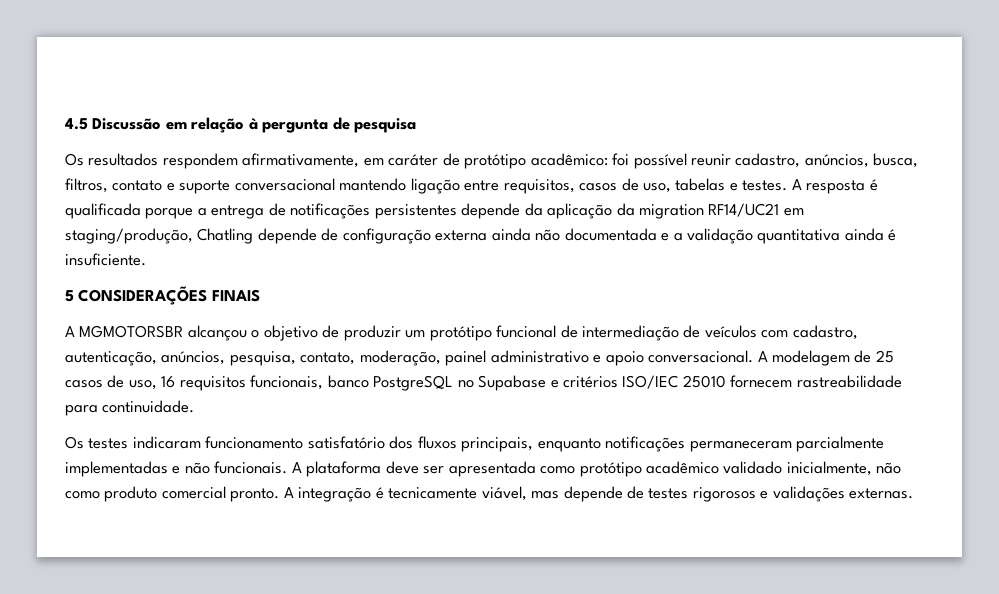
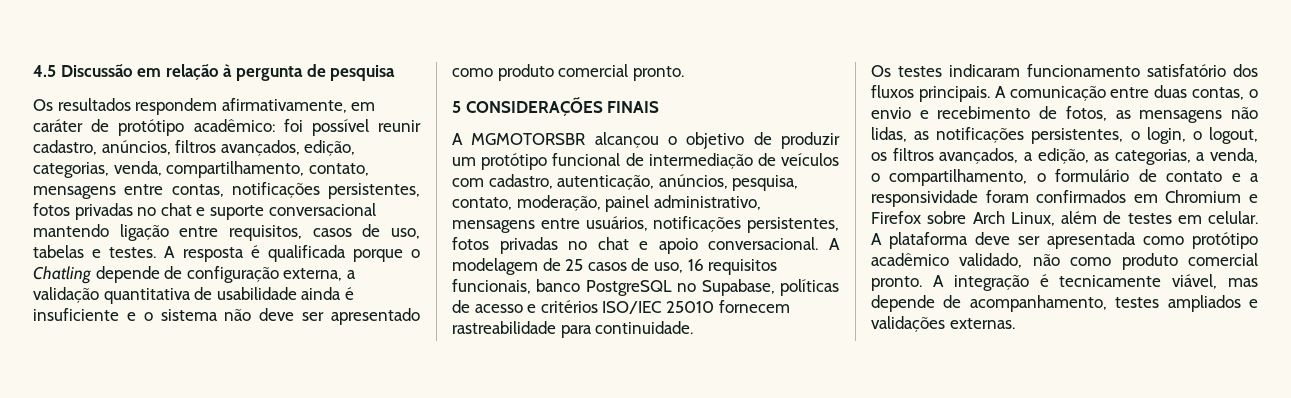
- Os resultados respondem afirmativamente, em caráter de protótipo acadêmico: foi possível reunir cadastro, anúncios, busca, filtros, contato e suporte conversacional mantendo ligação entre requisitos, casos de uso, tabelas e testes.
+ Os resultados respondem afirmativamente, em caráter de protótipo acadêmico: foi possível reunir cadastro, anúncios, filtros avançados, edição, categorias, venda, compartilhamento, contato, mensagens entre contas, notificações persistentes, fotos privadas no chat e suporte conversacional mantendo ligação entre requisitos, casos de uso, tabelas e testes.
- A resposta é qualificada porque a entrega de notificações persistentes depende da aplicação da migration RF14/UC21 em staging/produção, Chatling depende de configuração externa ainda não documentada e a validação quantitativa ainda é insuficiente.
+ A resposta é qualificada porque o Chatling depende de configuração externa, a validação quantitativa de usabilidade ainda é insuficiente e o sistema não deve ser apresentado como produto comercial pronto.
- A MGMOTORSBR alcançou o objetivo de produzir um protótipo funcional de intermediação de veículos com cadastro, autenticação, anúncios, pesquisa, contato, moderação, painel administrativo e apoio conversacional.
+ A MGMOTORSBR alcançou o objetivo de produzir um protótipo funcional de intermediação de veículos com cadastro, autenticação, anúncios, pesquisa, contato, moderação, painel administrativo, mensagens entre usuários, notificações persistentes, fotos privadas no chat e apoio conversacional.
- A modelagem de 25 casos de uso, 16 requisitos funcionais, banco PostgreSQL no Supabase e critérios ISO/IEC 25010 fornecem rastreabilidade para continuidade.
+ A modelagem de 25 casos de uso, 16 requisitos funcionais, banco PostgreSQL no Supabase, políticas de acesso e critérios ISO/IEC 25010 fornecem rastreabilidade para continuidade.
- Os testes indicaram funcionamento satisfatório dos fluxos principais, enquanto notificações permaneceram parcialmente implementadas e não funcionais.
+ Os testes indicaram funcionamento satisfatório dos fluxos principais. A comunicação entre duas contas, o envio e recebimento de fotos, as mensagens não lidas, as notificações persistentes, o login, o logout, os filtros avançados, a edição, as categorias, a venda, o compartilhamento, o formulário de contato e a responsividade foram confirmados em Chromium e Firefox sobre Arch Linux, além de testes em celular.
- A plataforma deve ser apresentada como protótipo acadêmico validado inicialmente, não como produto comercial pronto.
+ A plataforma deve ser apresentada como protótipo acadêmico validado, não como produto comercial pronto.
- A integração é tecnicamente viável, mas depende de testes rigorosos e validações externas.
+ A integração é tecnicamente viável, mas depende de acompanhamento, testes ampliados e validações externas.

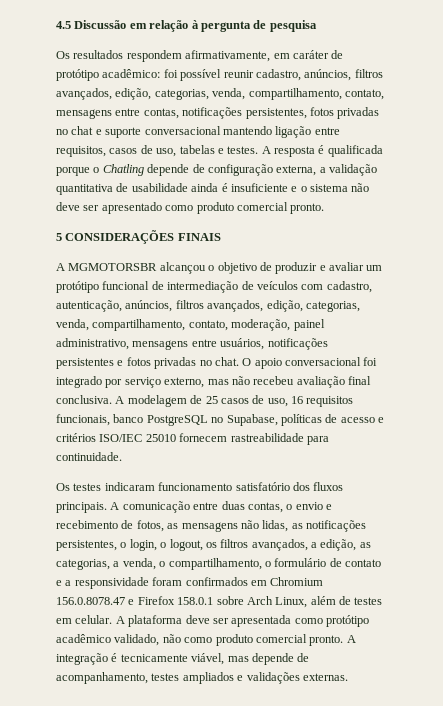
- A MGMOTORSBR alcançou o objetivo de produzir um protótipo funcional de intermediação de veículos com cadastro, autenticação, anúncios, pesquisa, contato, moderação, painel administrativo, mensagens entre usuários, notificações persistentes, fotos privadas no chat e apoio conversacional.
+ A MGMOTORSBR alcançou o objetivo de produzir e avaliar um protótipo funcional de intermediação de veículos com cadastro, autenticação, anúncios, filtros avançados, edição, categorias, venda, compartilhamento, contato, moderação, painel administrativo, mensagens entre usuários, notificações persistentes e fotos privadas no chat. O apoio conversacional foi integrado por serviço externo, mas não recebeu avaliação final conclusiva.
- A comunicação entre duas contas, o envio e recebimento de fotos, as mensagens não lidas, as notificações persistentes, o login, o logout, os filtros avançados, a edição, as categorias, a venda, o compartilhamento, o formulário de contato e a responsividade foram confirmados em Chromium e Firefox sobre Arch Linux, além de testes em celular.
+ A comunicação entre duas contas, o envio e recebimento de fotos, as mensagens não lidas, as notificações persistentes, o login, o logout, os filtros avançados, a edição, as categorias, a venda, o compartilhamento, o formulário de contato e a responsividade foram confirmados em Chromium 156.0.8078.47 e Firefox 158.0.1 sobre Arch Linux, além de testes em celular.

